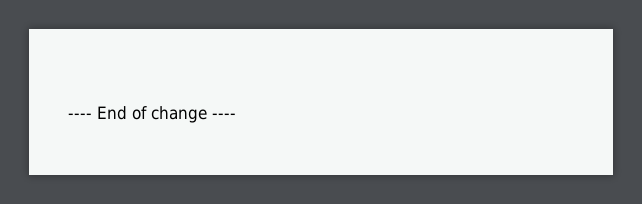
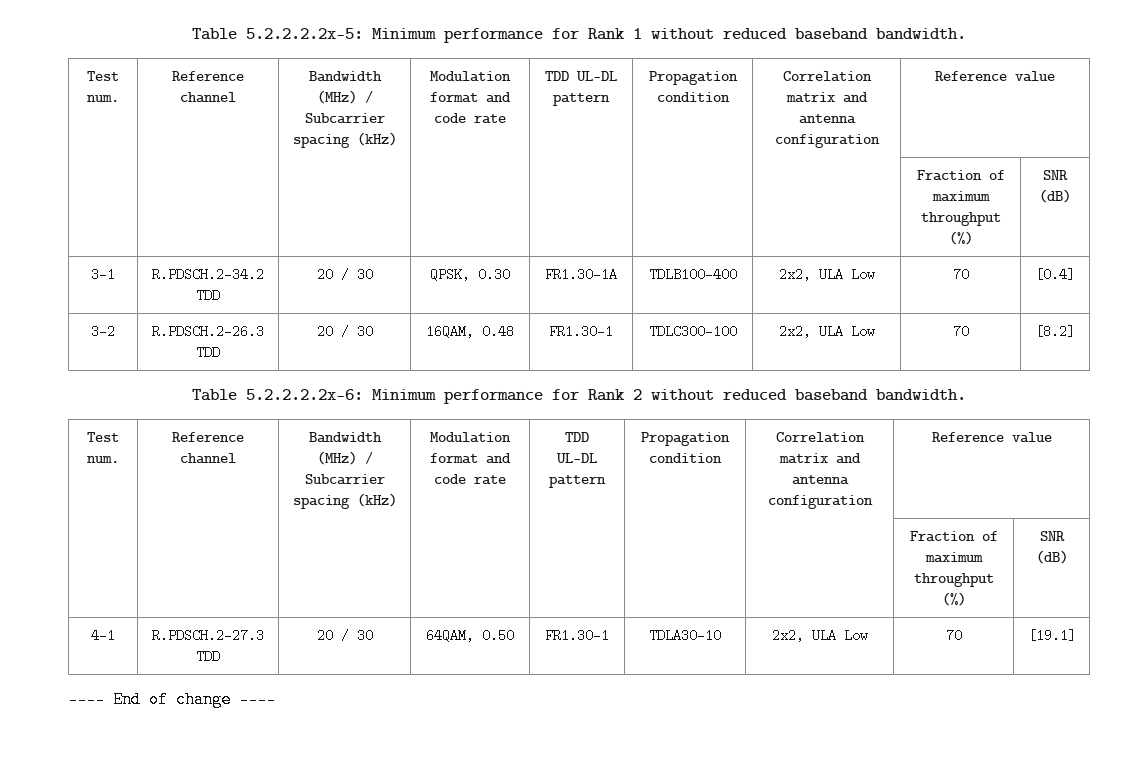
+ Table 5.2.2.2.2x-5: Minimum performance for Rank 1 without reduced baseband bandwidth.
+ Test num. | Reference channel | Bandwidth (MHz) / Subcarrier spacing (kHz) | Modulation format and code rate | TDD UL-DL pattern | Propagation condition | Correlation matrix and antenna configuration | Reference value
+ | | | | | | | Fraction of maximum throughput (%) | SNR (dB)
+ 3-1 | R.PDSCH.2-34.2 TDD | 20 / 30 | QPSK, 0.30 | FR1.30-1A | TDLB100-400 | 2x2, ULA Low | 70 | [0.4]
+ 3-2 | R.PDSCH.2-26.3 TDD | 20 / 30 | 16QAM, 0.48 | FR1.30-1 | TDLC300-100 | 2x2, ULA Low | 70 | [8.2]
+ Table 5.2.2.2.2x-6: Minimum performance for Rank 2 without reduced baseband bandwidth.
+ Test num. | Reference channel | Bandwidth (MHz) / Subcarrier spacing (kHz) | Modulation format and code rate | TDD UL-DL pattern | Propagation condition | Correlation matrix and antenna configuration | Reference value
+ | | | | | | | Fraction of maximum throughput (%) | SNR (dB)
+ 4-1 | R.PDSCH.2-27.3 TDD | 20 / 30 | 64QAM, 0.50 | FR1.30-1 | TDLA30-10 | 2x2, ULA Low | 70 | [19.1]

